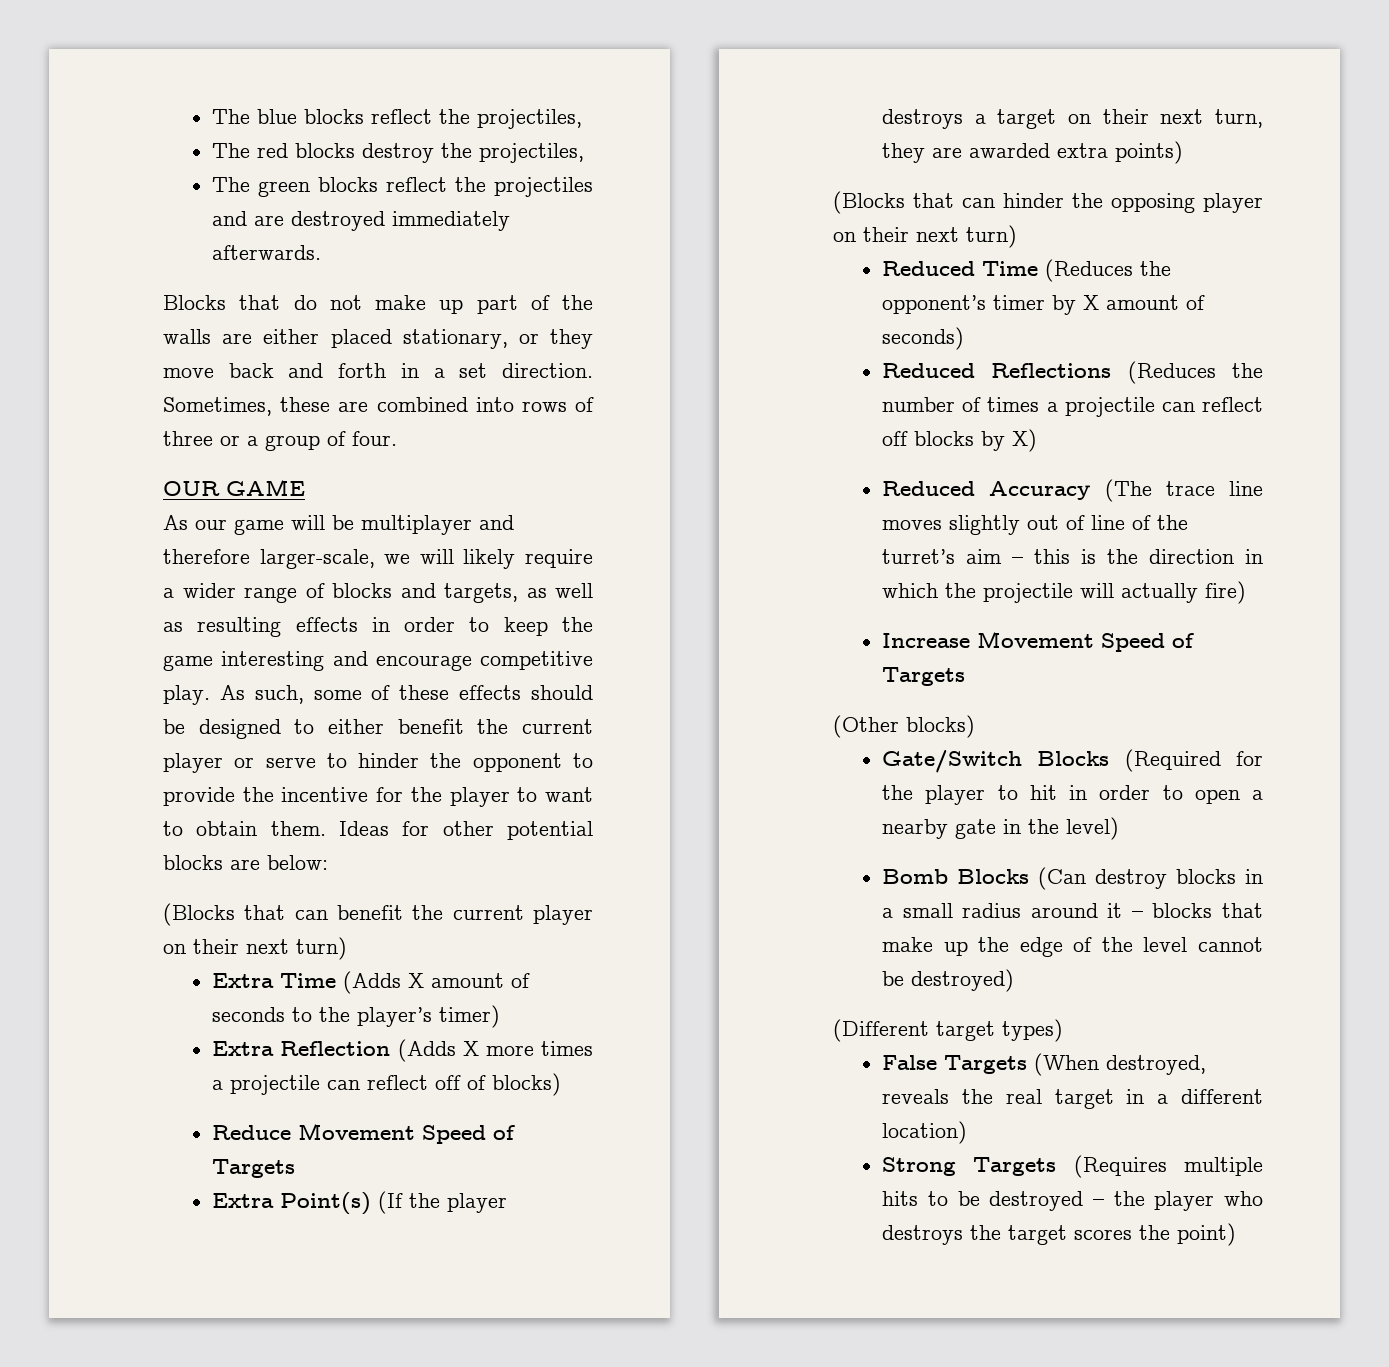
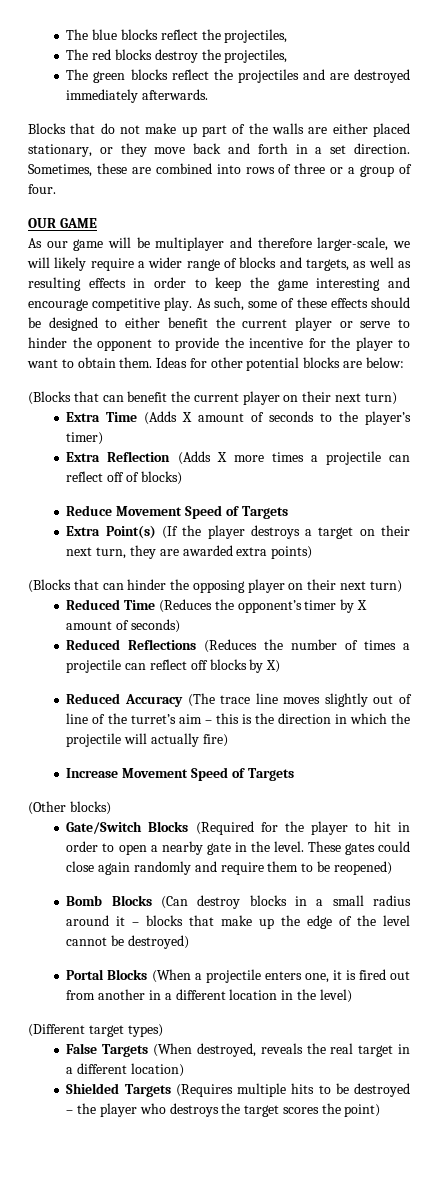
- Gate/Switch Blocks (Required for the player to hit in order to open a nearby gate in the level)
+ Gate/Switch Blocks (Required for the player to hit in order to open a nearby gate in the level. These gates could close again randomly and require them to be reopened)
+ Portal Blocks (When a projectile enters one, it is fired out from another in a different location in the level)
- Strong Targets (Requires multiple hits to be destroyed – the player who destroys the target scores the point)
+ Shielded Targets (Requires multiple hits to be destroyed – the player who destroys the target scores the point)

